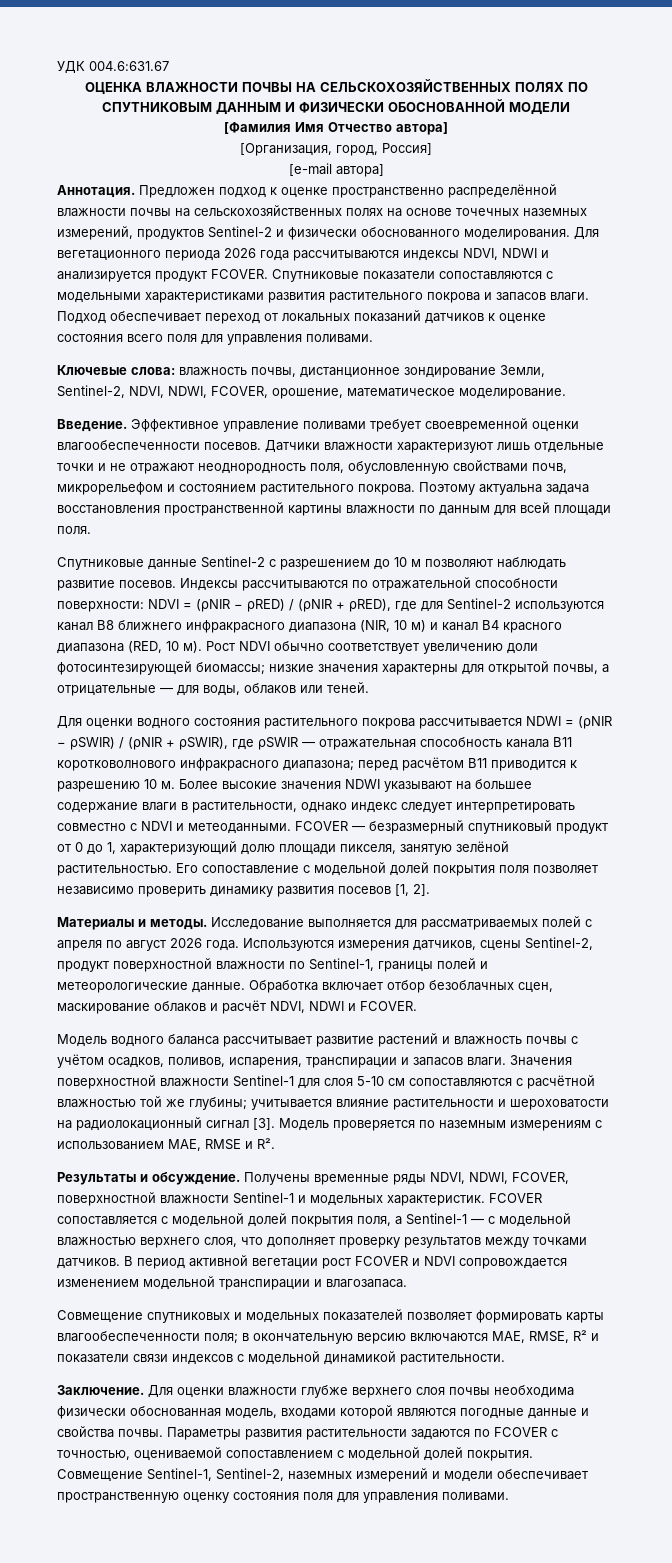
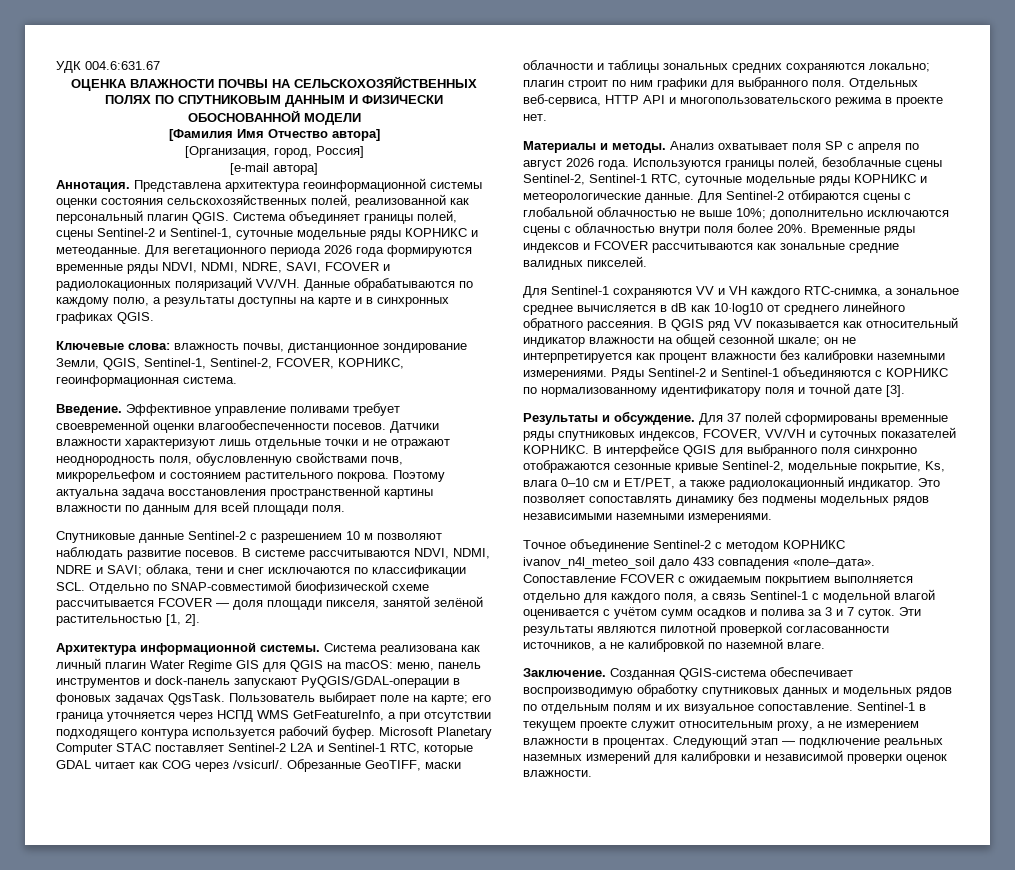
- Предложен подход к оценке пространственно распределённой влажности почвы на сельскохозяйственных полях на основе точечных наземных измерений, продуктов Sentinel-2 и физически обоснованного моделирования.
+ Представлена архитектура геоинформационной системы оценки состояния сельскохозяйственных полей, реализованной как персональный плагин QGIS. Система объединяет границы полей, сцены Sentinel-2 и Sentinel-1, суточные модельные ряды КОРНИКС и метеоданные.
- Для вегетационного периода 2026 года рассчитываются индексы NDVI, NDWI и анализируется продукт FCOVER. Спутниковые показатели сопоставляются с модельными характеристиками развития растительного покрова и запасов влаги. Подход обеспечивает переход от локальных показаний датчиков к оценке состояния всего поля для управления поливами.
+ Для вегетационного периода 2026 года формируются временные ряды NDVI, NDMI, NDRE, SAVI, FCOVER и радиолокационных поляризаций VV/VH. Данные обрабатываются по каждому полю, а результаты доступны на карте и в синхронных графиках QGIS.
- Ключевые слова: влажность почвы, дистанционное зондирование Земли, Sentinel-2, NDVI, NDWI, FCOVER, орошение, математическое моделирование.
+ Ключевые слова: влажность почвы, дистанционное зондирование Земли, QGIS, Sentinel-1, Sentinel-2, FCOVER, КОРНИКС, геоинформационная система.
- Спутниковые данные Sentinel-2 с разрешением до 10 м позволяют наблюдать развитие посевов.
+ Спутниковые данные Sentinel-2 с разрешением 10 м позволяют наблюдать развитие посевов.
- Индексы рассчитываются по отражательной способности поверхности: NDVI = (ρNIR − ρRED) / (ρNIR + ρRED), где для Sentinel-2 используются канал B8 ближнего инфракрасного диапазона (NIR, 10 м) и канал B4 красного диапазона (RED, 10 м). Рост NDVI обычно соответствует увеличению доли фотосинтезирующей биомассы; низкие значения характерны для открытой почвы, а отрицательные — для воды, облаков или теней.
- Для оценки водного состояния растительного покрова рассчитывается NDWI = (ρNIR − ρSWIR) / (ρNIR + ρSWIR), где ρSWIR — отражательная способность канала B11 коротковолнового инфракрасного диапазона; перед расчётом B11 приводится к разрешению 10 м. Более высокие значения NDWI указывают на большее содержание влаги в растительности, однако индекс следует интерпретировать совместно с NDVI и метеоданными. FCOVER — безразмерный спутниковый продукт от 0 до 1, характеризующий долю площади пикселя, занятую зелёной растительностью. Его сопоставление с модельной долей покрытия поля позволяет независимо проверить динамику развития посевов [1, 2].
- Материалы и методы. Исследование выполняется для рассматриваемых полей с апреля по август 2026 года.
+ В системе рассчитываются NDVI, NDMI, NDRE и SAVI; облака, тени и снег исключаются по классификации SCL. Отдельно по SNAP-совместимой биофизической схеме рассчитывается FCOVER — доля площади пикселя, занятой зелёной растительностью [1, 2].
+ Архитектура информационной системы. Система реализована как личный плагин Water Regime GIS для QGIS на macOS: меню, панель инструментов и dock-панель запускают PyQGIS/GDAL-операции в фоновых задачах QgsTask. Пользователь выбирает поле на карте; его граница уточняется через НСПД WMS GetFeatureInfo, а при отсутствии подходящего контура используется рабочий буфер. Microsoft Planetary Computer STAC поставляет Sentinel-2 L2A и Sentinel-1 RTC, которые GDAL читает как COG через /vsicurl/. Обрезанные GeoTIFF, маски облачности и таблицы зональных средних сохраняются локально; плагин строит по ним графики для выбранного поля. Отдельных веб-сервиса, HTTP API и многопользовательского режима в проекте нет.
+ Материалы и методы. Анализ охватывает поля SP с апреля по август 2026 года.
- Используются измерения датчиков, сцены Sentinel-2, продукт поверхностной влажности по Sentinel-1, границы полей и метеорологические данные. Обработка включает отбор безоблачных сцен, маскирование облаков и расчёт NDVI, NDWI и FCOVER.
- Модель водного баланса рассчитывает развитие растений и влажность почвы с учётом осадков, поливов, испарения, транспирации и запасов влаги. Значения поверхностной влажности Sentinel-1 для слоя 5-10 см сопоставляются с расчётной влажностью той же глубины; учитывается влияние растительности и шероховатости на радиолокационный сигнал [3]. Модель проверяется по наземным измерениям с использованием MAE, RMSE и R².
- Результаты и обсуждение. Получены временные ряды NDVI, NDWI, FCOVER, поверхностной влажности Sentinel-1 и модельных характеристик. FCOVER сопоставляется с модельной долей покрытия поля, а Sentinel-1 — с модельной влажностью верхнего слоя, что дополняет проверку результатов между точками датчиков. В период активной вегетации рост FCOVER и NDVI сопровождается изменением модельной транспирации и влагозапаса.
- Совмещение спутниковых и модельных показателей позволяет формировать карты влагообеспеченности поля; в окончательную версию включаются MAE, RMSE, R² и показатели связи индексов с модельной динамикой растительности.
- Заключение. Для оценки влажности глубже верхнего слоя почвы необходима физически обоснованная модель, входами которой являются погодные данные и свойства почвы. Параметры развития растительности задаются по FCOVER с точностью, оцениваемой сопоставлением с модельной долей покрытия. Совмещение Sentinel-1, Sentinel-2, наземных измерений и модели обеспечивает пространственную оценку состояния поля для управления поливами.
+ Используются границы полей, безоблачные сцены Sentinel-2, Sentinel-1 RTC, суточные модельные ряды КОРНИКС и метеорологические данные. Для Sentinel-2 отбираются сцены с глобальной облачностью не выше 10%; дополнительно исключаются сцены с облачностью внутри поля более 20%. Временные ряды индексов и FCOVER рассчитываются как зональные средние валидных пикселей.
+ Для Sentinel-1 сохраняются VV и VH каждого RTC-снимка, а зональное среднее вычисляется в dB как 10·log10 от среднего линейного обратного рассеяния. В QGIS ряд VV показывается как относительный индикатор влажности на общей сезонной шкале; он не интерпретируется как процент влажности без калибровки наземными измерениями. Ряды Sentinel-2 и Sentinel-1 объединяются с КОРНИКС по нормализованному идентификатору поля и точной дате [3].
+ Результаты и обсуждение. Для 37 полей сформированы временные ряды спутниковых индексов, FCOVER, VV/VH и суточных показателей КОРНИКС. В интерфейсе QGIS для выбранного поля синхронно отображаются сезонные кривые Sentinel-2, модельные покрытие, Ks, влага 0–10 см и ET/PET, а также радиолокационный индикатор. Это позволяет сопоставлять динамику без подмены модельных рядов независимыми наземными измерениями.
+ Точное объединение Sentinel-2 с методом КОРНИКС ivanov_n4l_meteo_soil дало 433 совпадения «поле–дата». Сопоставление FCOVER с ожидаемым покрытием выполняется отдельно для каждого поля, а связь Sentinel-1 с модельной влагой оценивается с учётом сумм осадков и полива за 3 и 7 суток. Эти результаты являются пилотной проверкой согласованности источников, а не калибровкой по наземной влаге.
+ Заключение. Созданная QGIS-система обеспечивает воспроизводимую обработку спутниковых данных и модельных рядов по отдельным полям и их визуальное сопоставление. Sentinel-1 в текущем проекте служит относительным proxy, а не измерением влажности в процентах. Следующий этап — подключение реальных наземных измерений для калибровки и независимой проверки оценок влажности.

